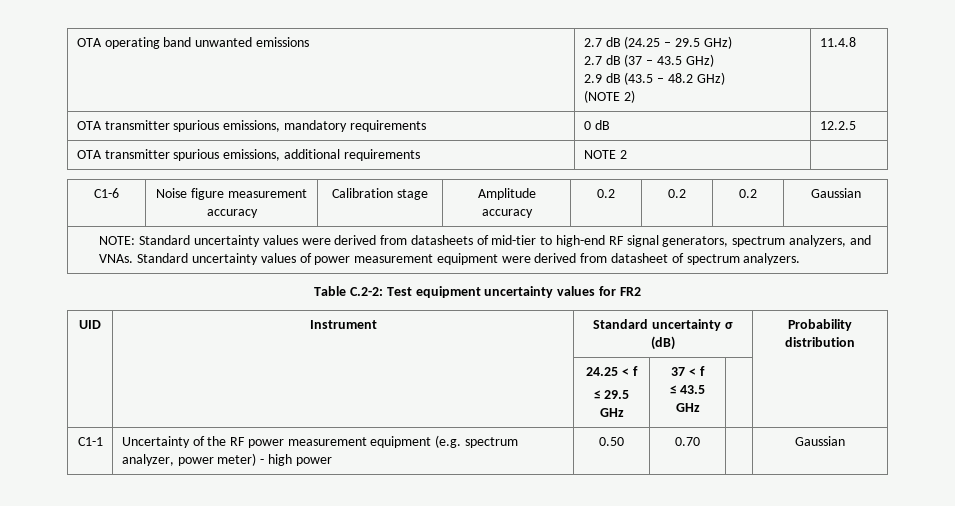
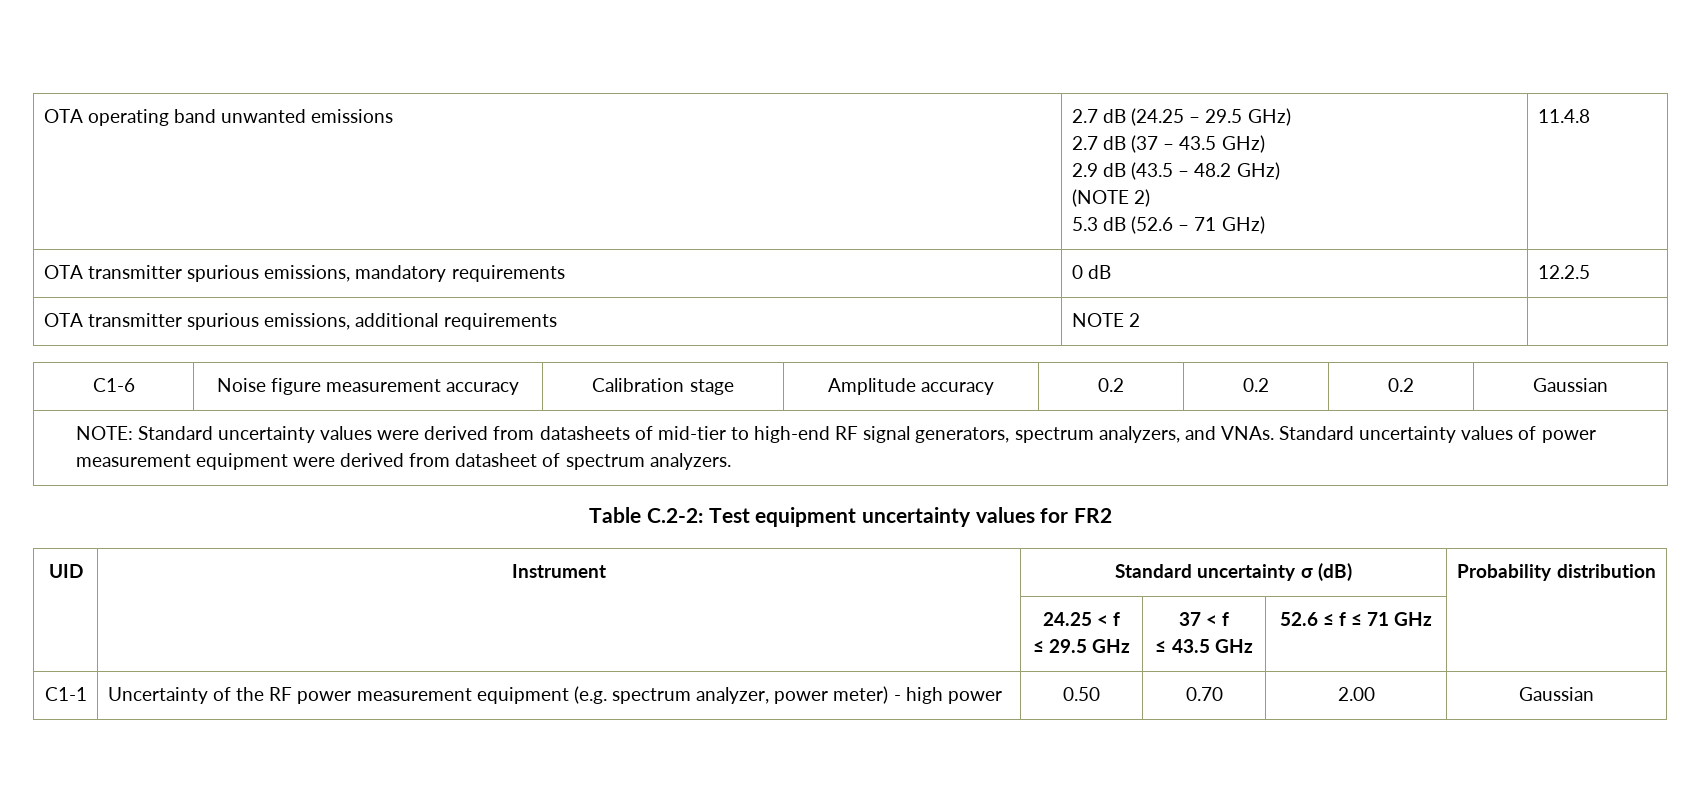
  OTA operating band unwanted emissions | 2.7 dB (24.25 – 29.5 GHz)
  2.7 dB (37 – 43.5 GHz)
  2.9 dB (43.5 – 48.2 GHz)
- (NOTE 2) | 11.4.8
+ (NOTE 2)
+ 5.3 dB (52.6 – 71 GHz) | 11.4.8
  | | 24.25 < f
  ≤ 29.5 GHz | 37 < f
- ≤ 43.5 GHz | |
+ ≤ 43.5 GHz | 52.6 ≤ f ≤ 71 GHz |
- C1-1 | Uncertainty of the RF power measurement equipment (e.g. spectrum analyzer, power meter) - high power | 0.50 | 0.70 | | Gaussian
+ C1-1 | Uncertainty of the RF power measurement equipment (e.g. spectrum analyzer, power meter) - high power | 0.50 | 0.70 | 2.00 | Gaussian

